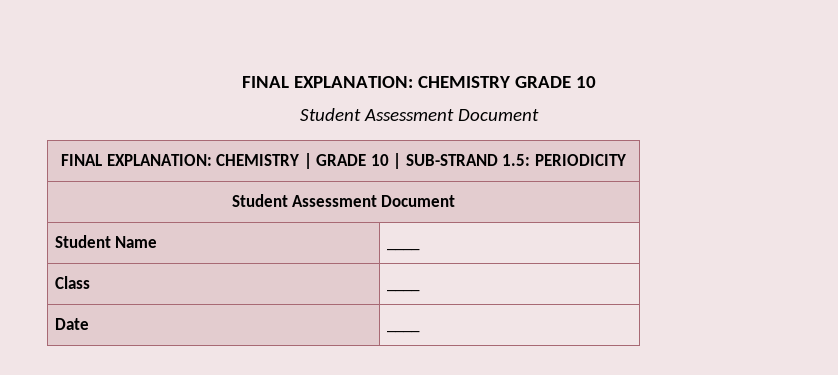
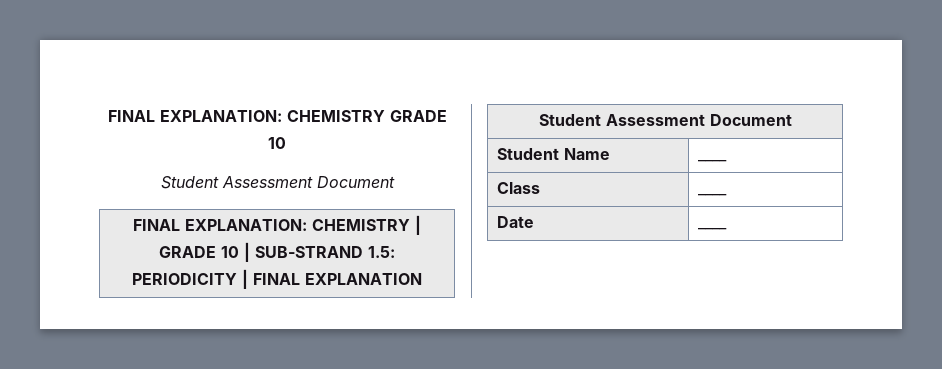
- FINAL EXPLANATION: CHEMISTRY | GRADE 10 | SUB-STRAND 1.5: PERIODICITY
+ FINAL EXPLANATION: CHEMISTRY | GRADE 10 | SUB-STRAND 1.5: PERIODICITY | FINAL EXPLANATION

